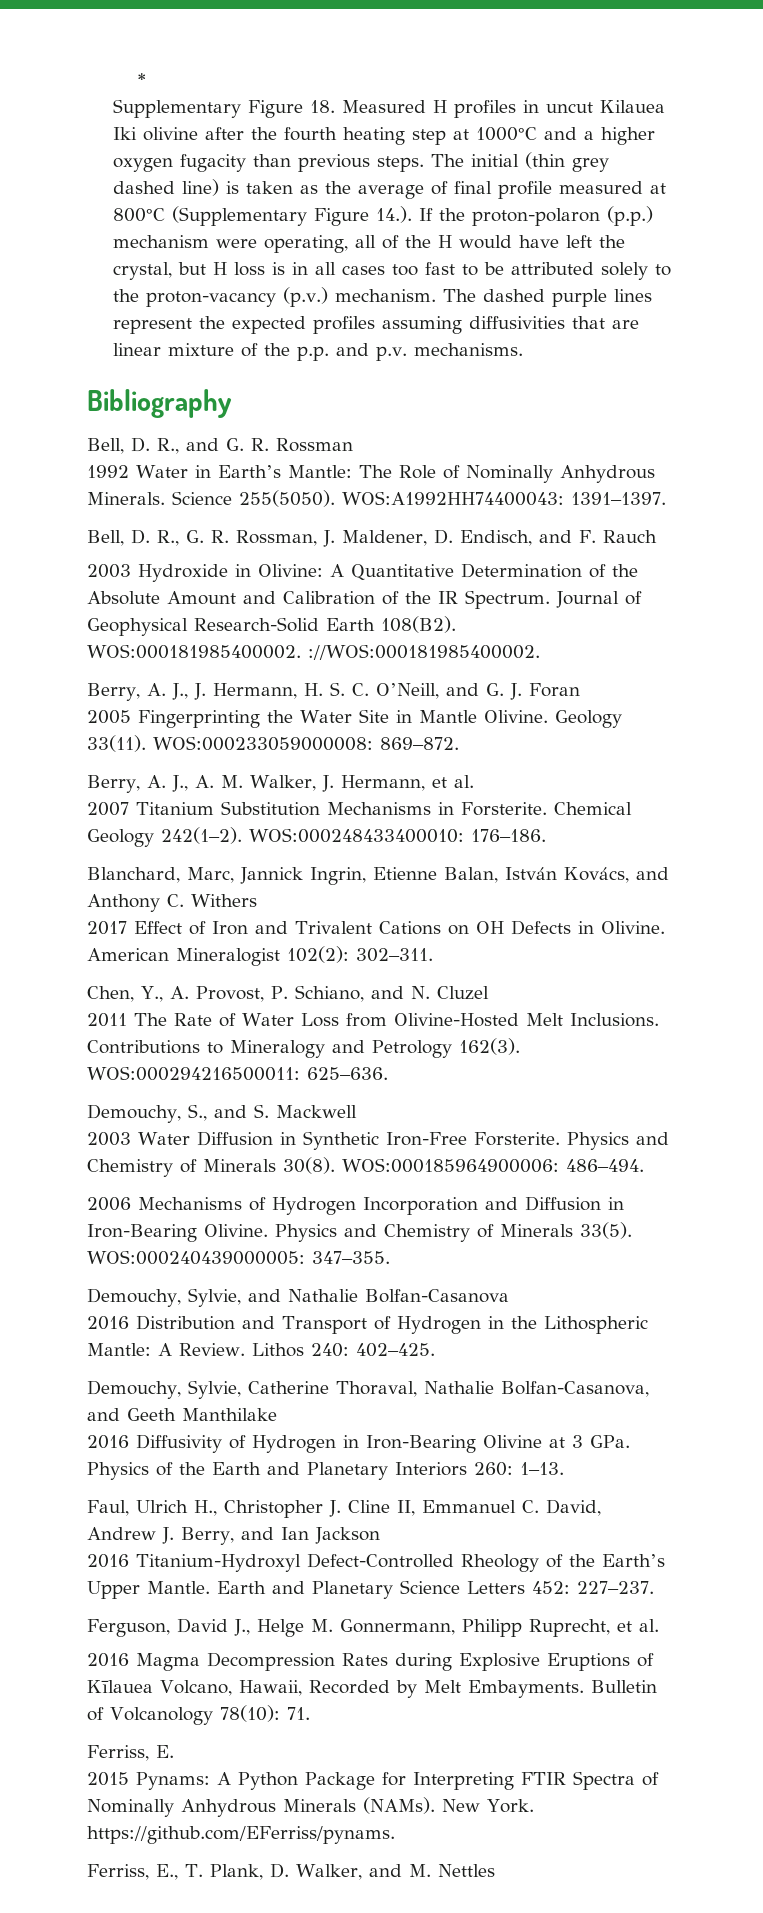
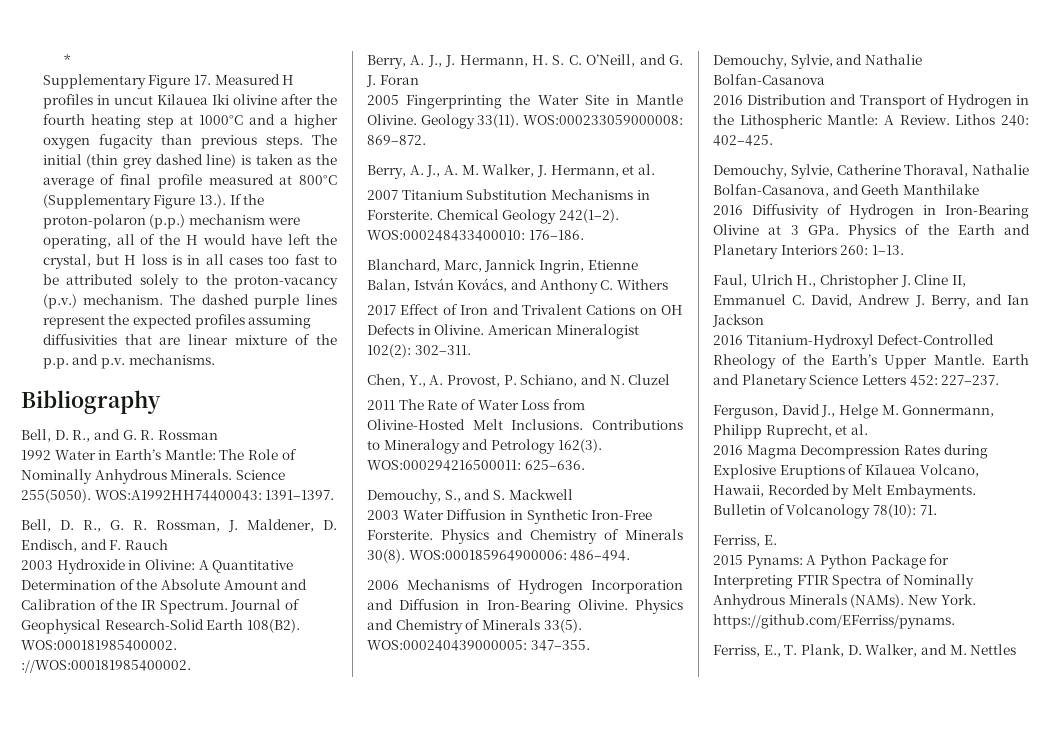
- Supplementary Figure 18. Measured H profiles in uncut Kilauea Iki olivine after the fourth heating step at 1000°C and a higher oxygen fugacity than previous steps.
+ Supplementary Figure 17. Measured H profiles in uncut Kilauea Iki olivine after the fourth heating step at 1000°C and a higher oxygen fugacity than previous steps.
- The initial (thin grey dashed line) is taken as the average of final profile measured at 800°C (Supplementary Figure 14.). If the proton-polaron (p.p.) mechanism were operating, all of the H would have left the crystal, but H loss is in all cases too fast to be attributed solely to the proton-vacancy (p.v.) mechanism.
+ The initial (thin grey dashed line) is taken as the average of final profile measured at 800°C (Supplementary Figure 13.). If the proton-polaron (p.p.) mechanism were operating, all of the H would have left the crystal, but H loss is in all cases too fast to be attributed solely to the proton-vacancy (p.v.) mechanism.

